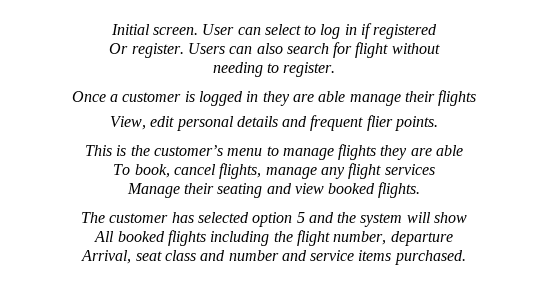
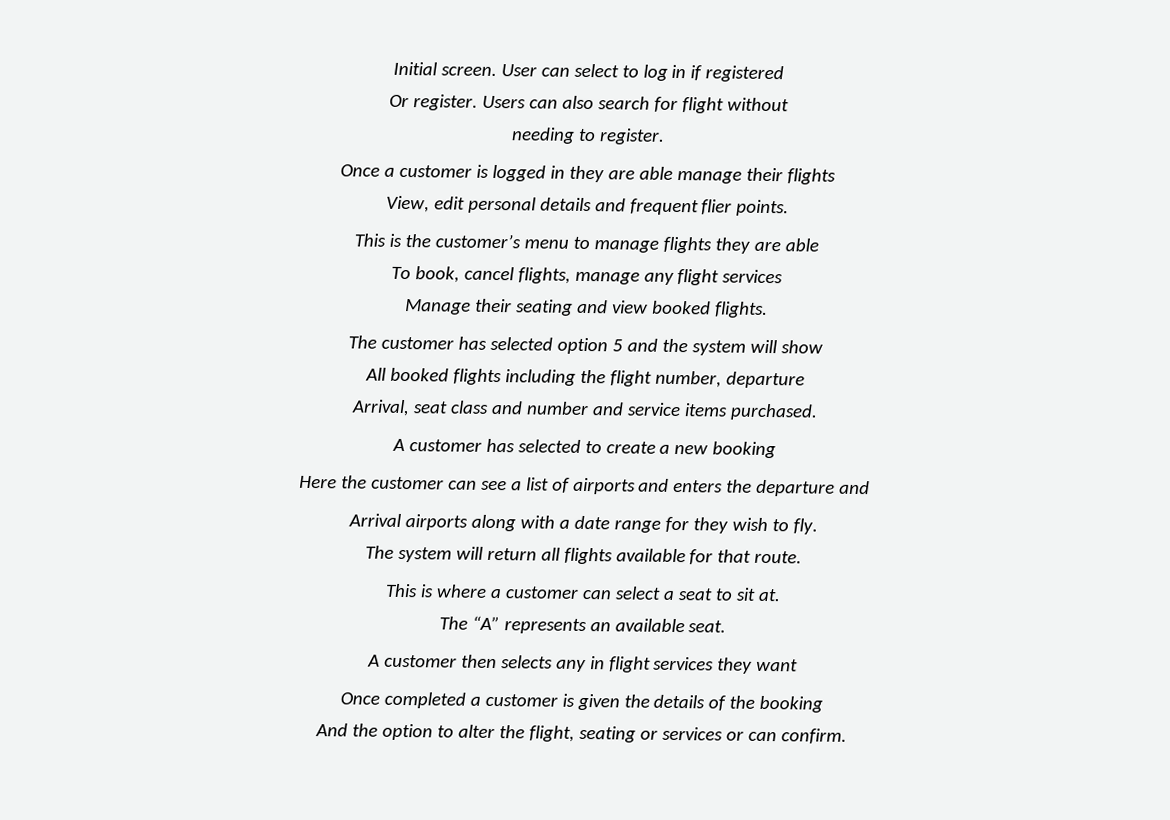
+ A customer has selected to create a new booking
+ Here the customer can see a list of airports and enters the departure and
+ Arrival airports along with a date range for they wish to fly.
+ The system will return all flights available for that route.
+ This is where a customer can select a seat to sit at.
+ The “A” represents an available seat.
+ A customer then selects any in flight services they want
+ Once completed a customer is given the details of the booking
+ And the option to alter the flight, seating or services or can confirm.

